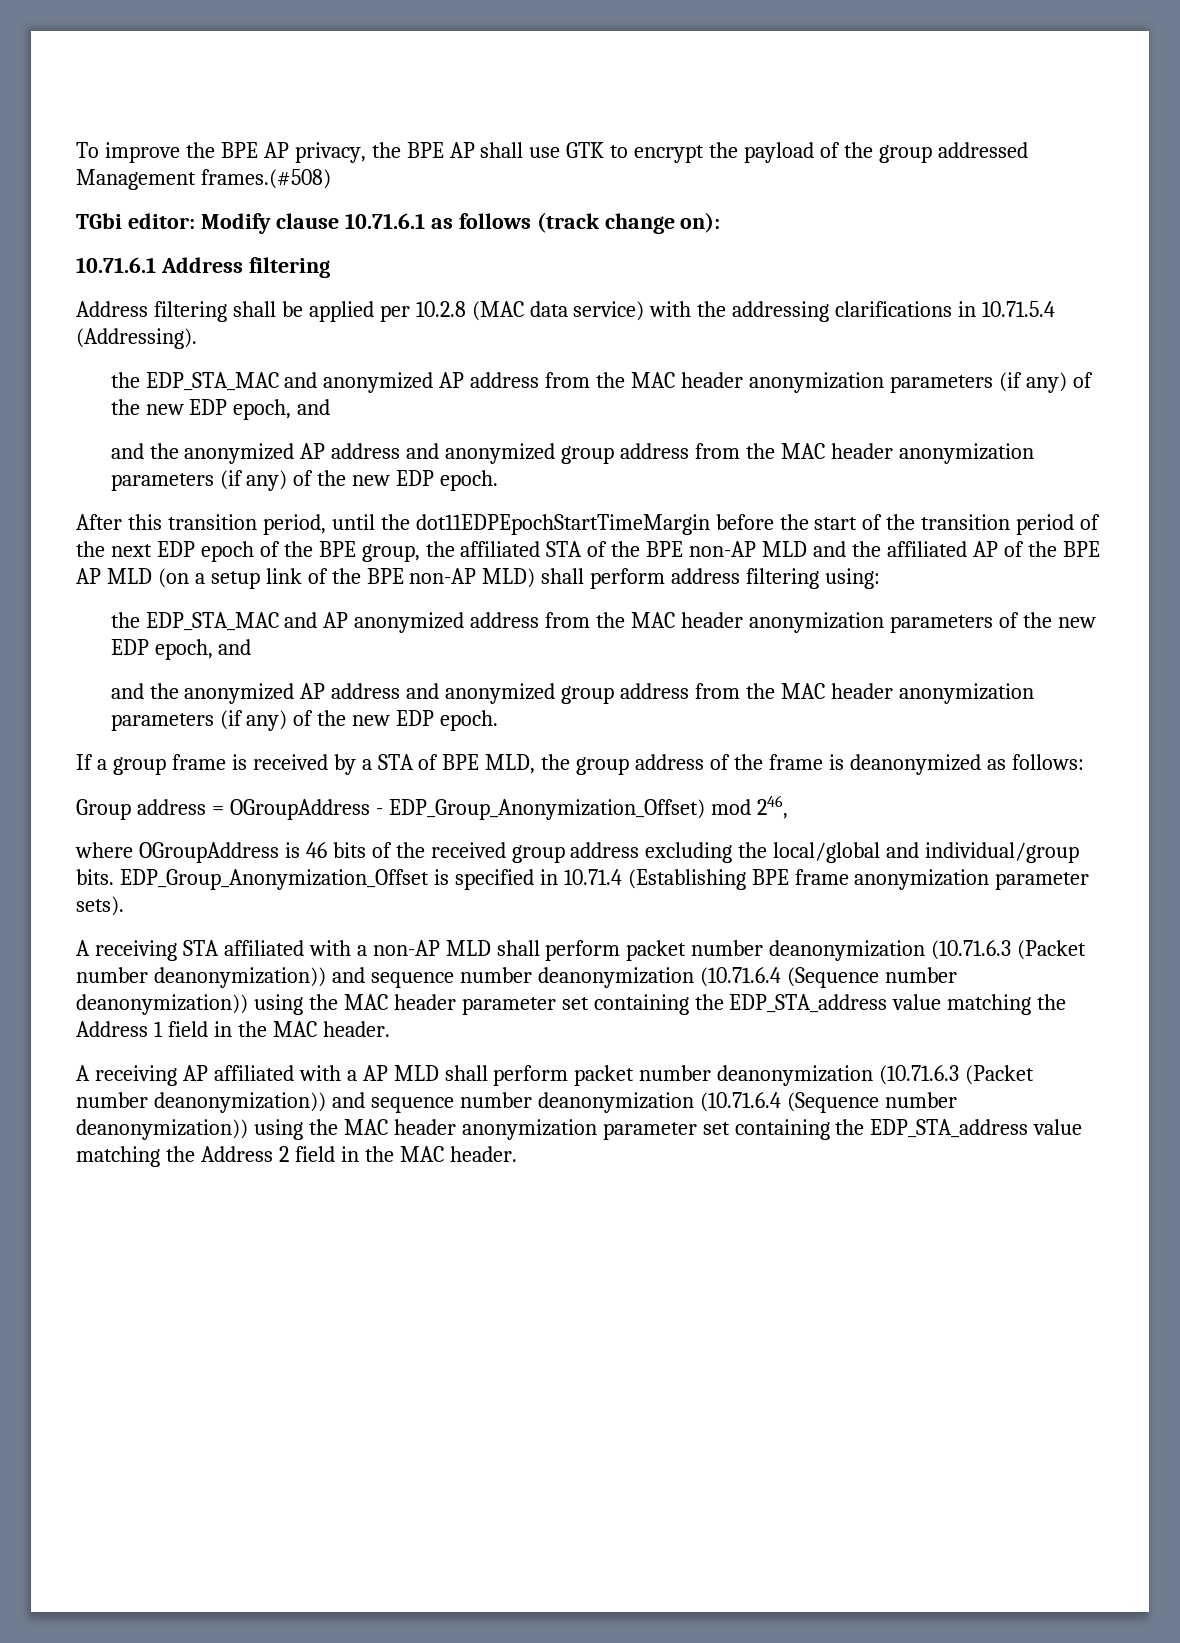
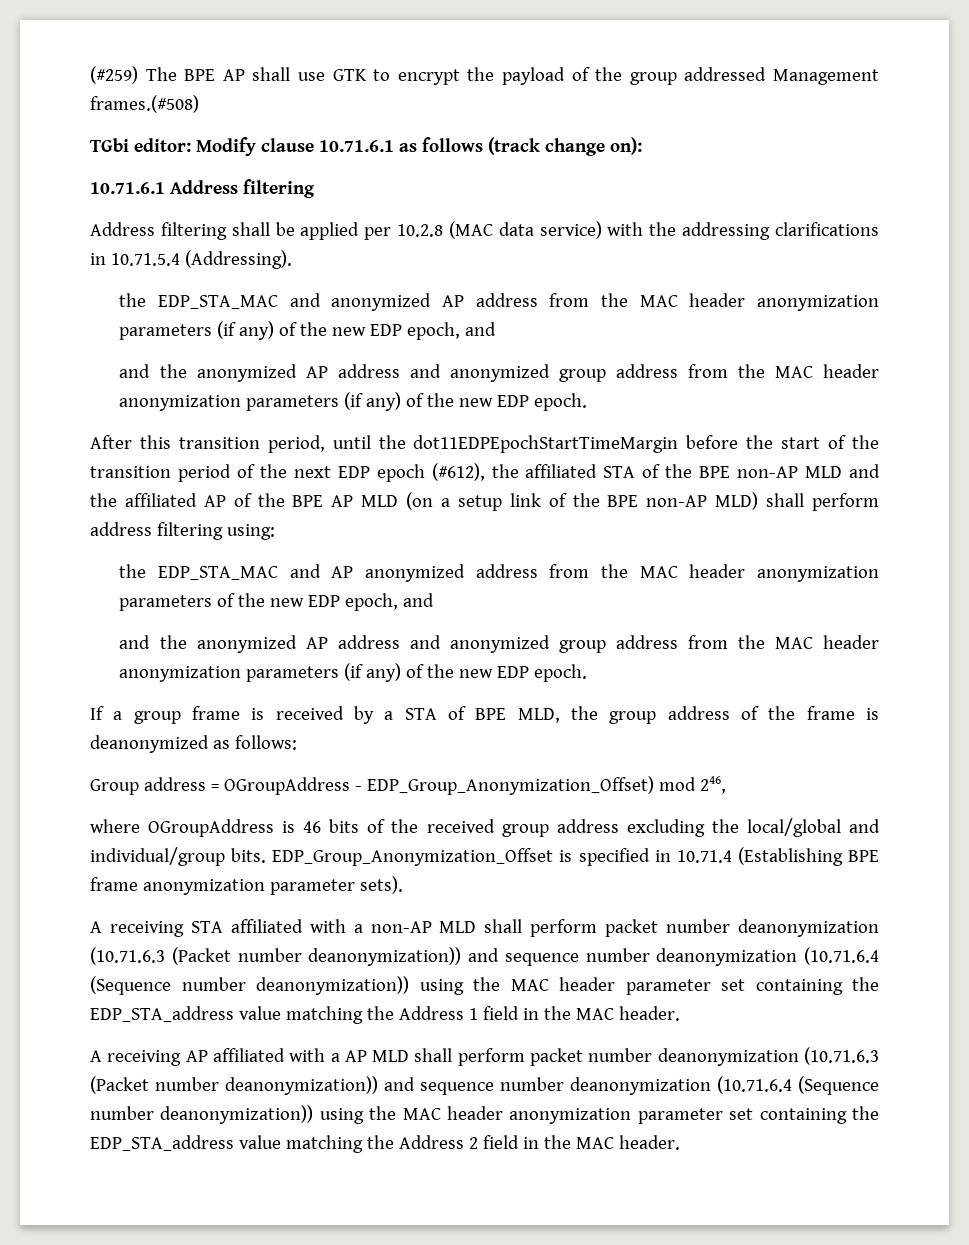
- To improve the BPE AP privacy, the BPE AP shall use GTK to encrypt the payload of the group addressed Management frames.(#508)
+ (#259) The BPE AP shall use GTK to encrypt the payload of the group addressed Management frames.(#508)
- After this transition period, until the dot11EDPEpochStartTimeMargin before the start of the transition period of the next EDP epoch of the BPE group, the affiliated STA of the BPE non-AP MLD and the affiliated AP of the BPE AP MLD (on a setup link of the BPE non-AP MLD) shall perform address filtering using:
+ After this transition period, until the dot11EDPEpochStartTimeMargin before the start of the transition period of the next EDP epoch (#612), the affiliated STA of the BPE non-AP MLD and the affiliated AP of the BPE AP MLD (on a setup link of the BPE non-AP MLD) shall perform address filtering using:

